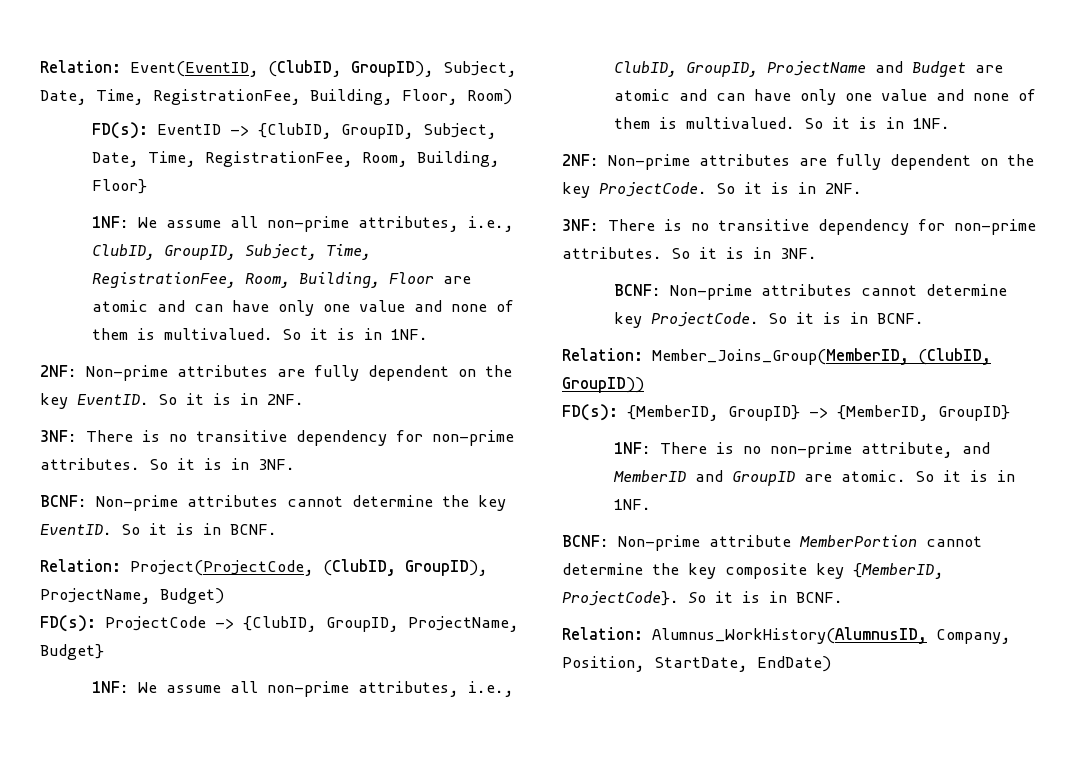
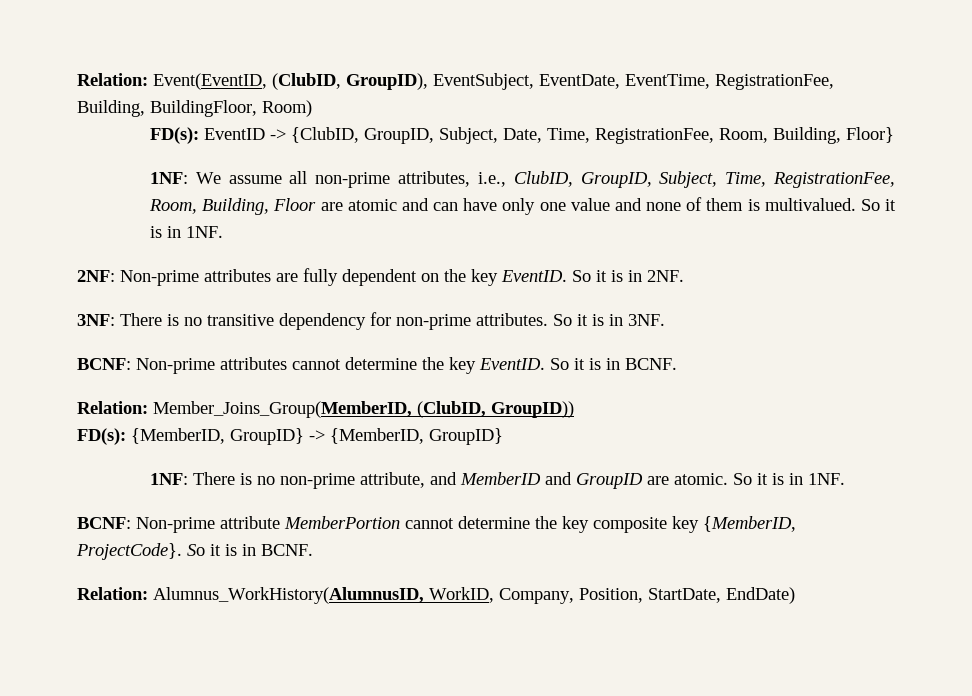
- Relation: Event(EventID, (ClubID, GroupID), Subject, Date, Time, RegistrationFee, Building, Floor, Room)
+ Relation: Event(EventID, (ClubID, GroupID), EventSubject, EventDate, EventTime, RegistrationFee, Building, BuildingFloor, Room)
- Relation: Project(ProjectCode, (ClubID, GroupID), ProjectName, Budget)
- FD(s): ProjectCode -> {ClubID, GroupID, ProjectName, Budget}
- 1NF: We assume all non-prime attributes, i.e., ClubID, GroupID, ProjectName and Budget are atomic and can have only one value and none of them is multivalued. So it is in 1NF.
- 2NF: Non-prime attributes are fully dependent on the key ProjectCode. So it is in 2NF.
- 3NF: There is no transitive dependency for non-prime attributes. So it is in 3NF.
- BCNF: Non-prime attributes cannot determine key ProjectCode. So it is in BCNF.
- Relation: Alumnus_WorkHistory(AlumnusID, Company, Position, StartDate, EndDate)
+ Relation: Alumnus_WorkHistory(AlumnusID, WorkID, Company, Position, StartDate, EndDate)

